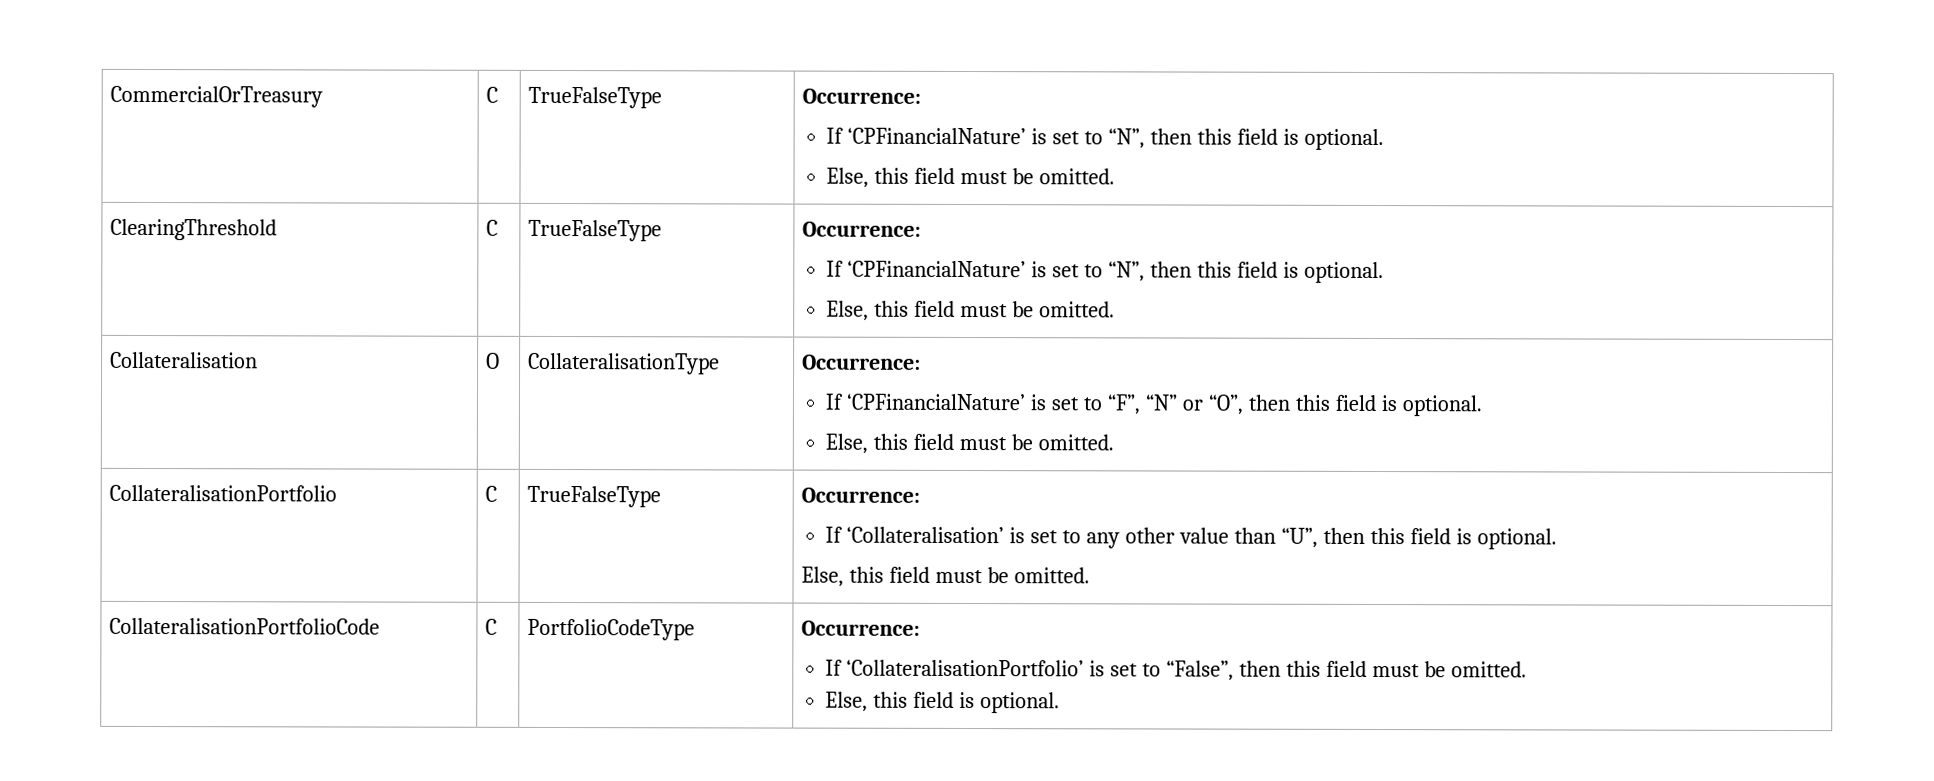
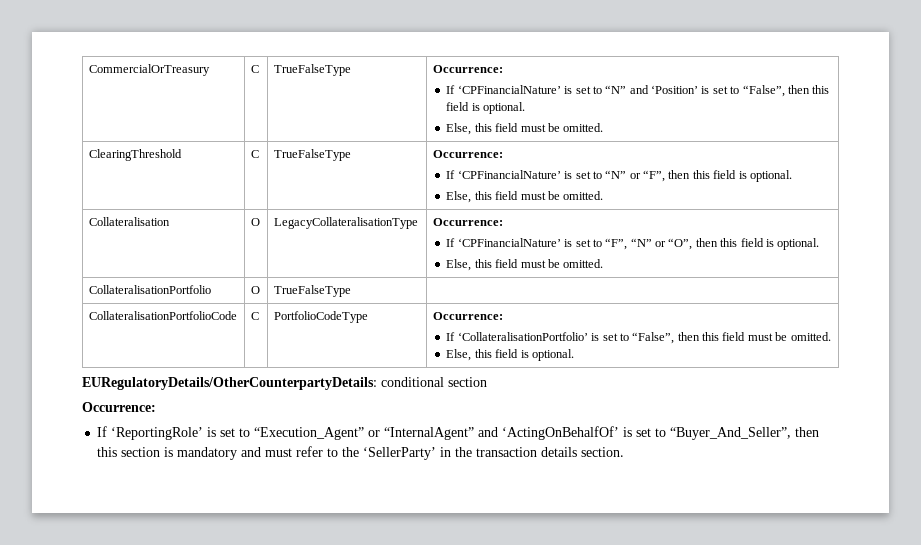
  CommercialOrTreasury | C | TrueFalseType | Occurrence:
- If ‘CPFinancialNature’ is set to “N”, then this field is optional.
+ If ‘CPFinancialNature’ is set to “N” and ‘Position’ is set to “False”, then this field is optional.
  ClearingThreshold | C | TrueFalseType | Occurrence:
- If ‘CPFinancialNature’ is set to “N”, then this field is optional.
+ If ‘CPFinancialNature’ is set to “N” or “F”, then this field is optional.
- Collateralisation | O | CollateralisationType | Occurrence:
+ Collateralisation | O | LegacyCollateralisationType | Occurrence:
- CollateralisationPortfolio | C | TrueFalseType | Occurrence:
- If ‘Collateralisation’ is set to any other value than “U”, then this field is optional.
- Else, this field must be omitted.
+ CollateralisationPortfolio | O | TrueFalseType |
+ EURegulatoryDetails/OtherCounterpartyDetails: conditional section
+ Occurrence:
+ If ‘ReportingRole’ is set to “Execution_Agent” or “InternalAgent” and ‘ActingOnBehalfOf’ is set to “Buyer_And_Seller”, then this section is mandatory and must refer to the ‘SellerParty’ in the transaction details section.

